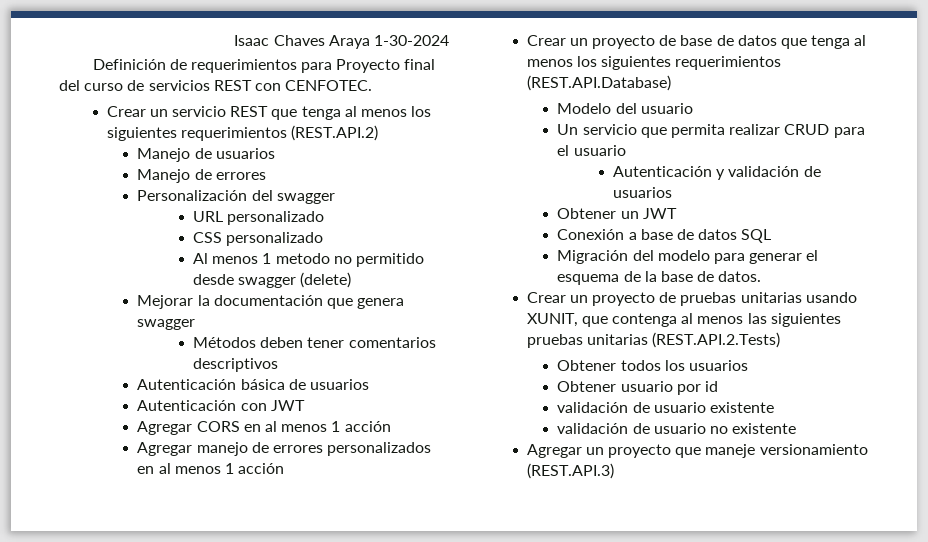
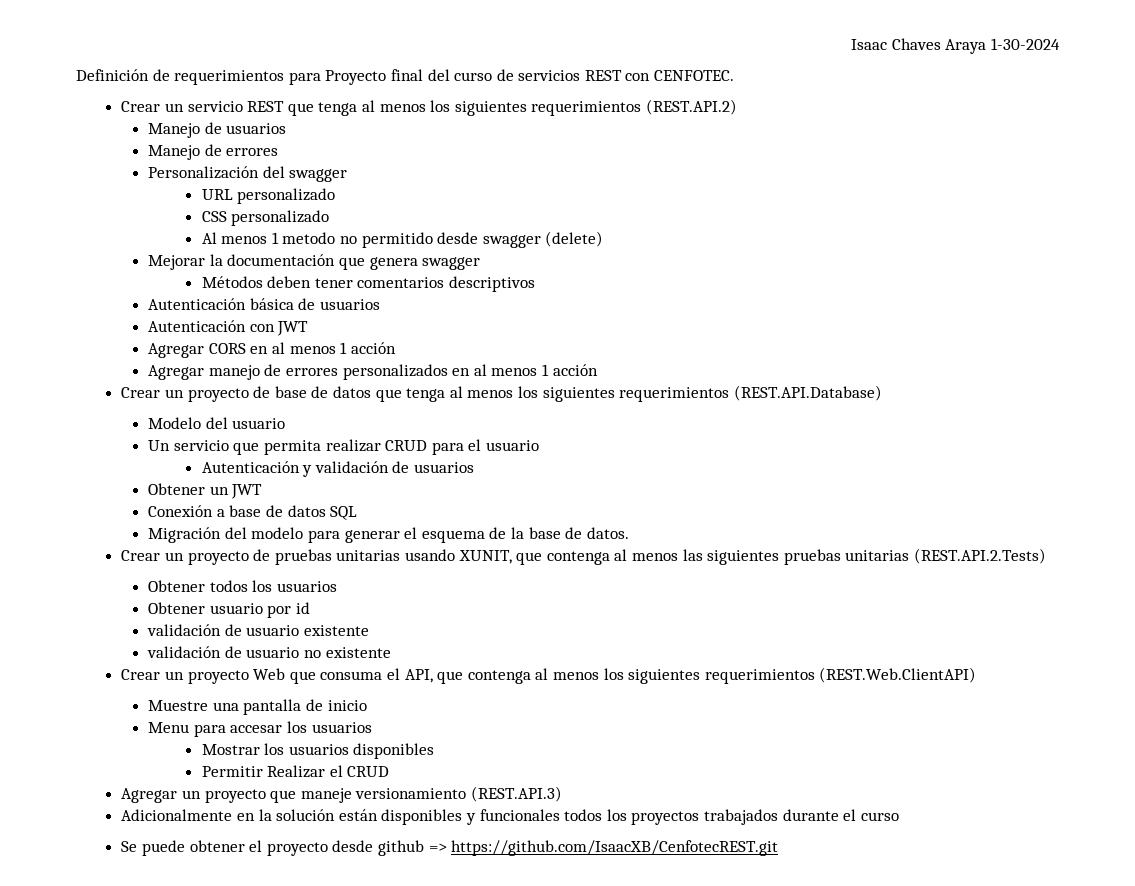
+ Crear un proyecto Web que consuma el API, que contenga al menos los siguientes requerimientos (REST.Web.ClientAPI)
+ Muestre una pantalla de inicio
+ Menu para accesar los usuarios
+ Mostrar los usuarios disponibles
+ Permitir Realizar el CRUD
+ Adicionalmente en la solución están disponibles y funcionales todos los proyectos trabajados durante el curso
+ Se puede obtener el proyecto desde github => https://github.com/IsaacXB/CenfotecREST.git

